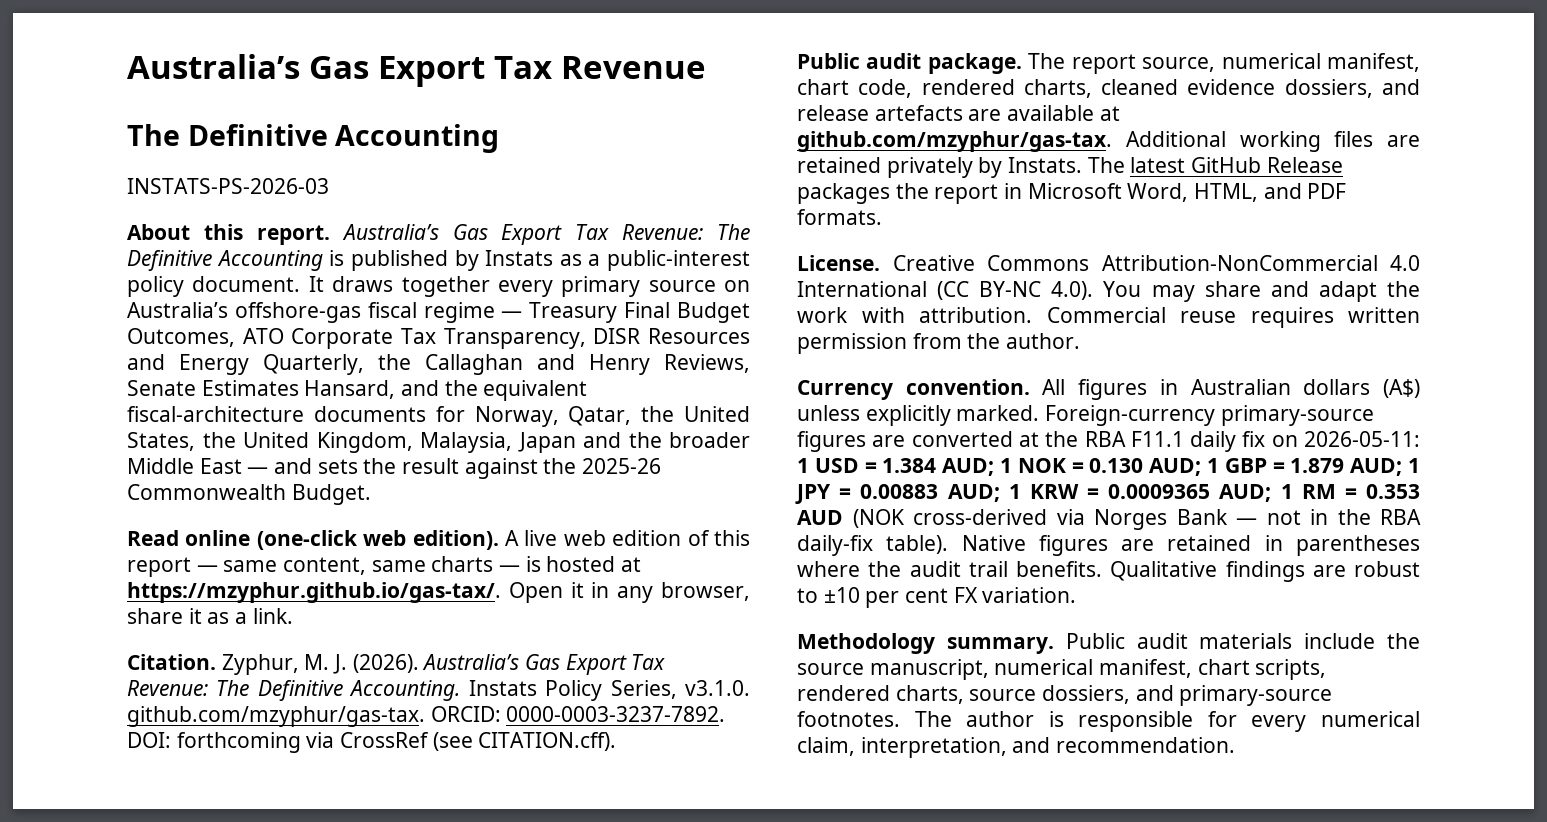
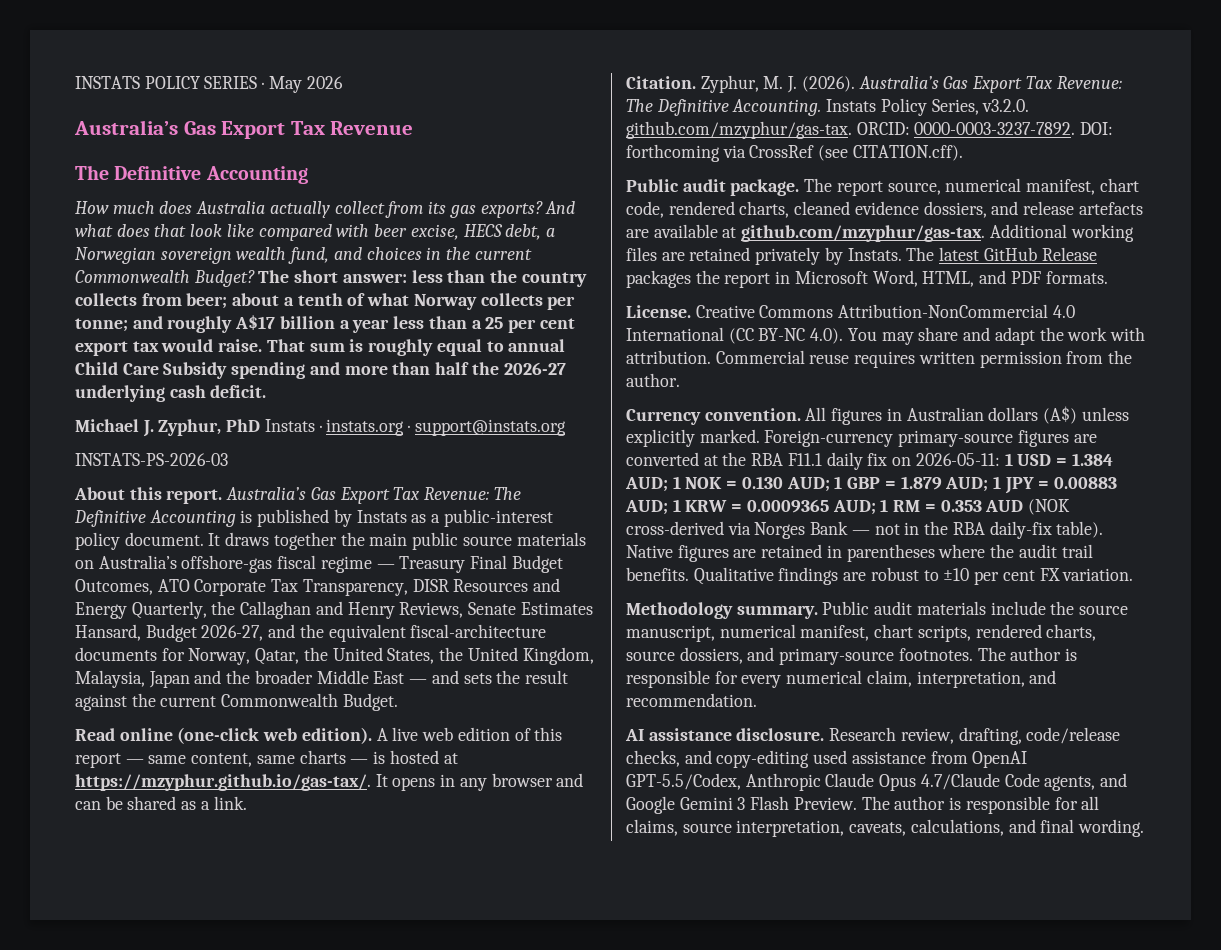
+ INSTATS POLICY SERIES · May 2026
+ How much does Australia actually collect from its gas exports? And what does that look like compared with beer excise, HECS debt, a Norwegian sovereign wealth fund, and choices in the current Commonwealth Budget? The short answer: less than the country collects from beer; about a tenth of what Norway collects per tonne; and roughly A$17 billion a year less than a 25 per cent export tax would raise. That sum is roughly equal to annual Child Care Subsidy spending and more than half the 2026-27 underlying cash deficit.
+ Michael J. Zyphur, PhD Instats · instats.org · support@instats.org
- It draws together every primary source on Australia’s offshore-gas fiscal regime — Treasury Final Budget Outcomes, ATO Corporate Tax Transparency, DISR Resources and Energy Quarterly, the Callaghan and Henry Reviews, Senate Estimates Hansard, and the equivalent fiscal-architecture documents for Norway, Qatar, the United States, the United Kingdom, Malaysia, Japan and the broader Middle East — and sets the result against the 2025-26 Commonwealth Budget.
+ It draws together the main public source materials on Australia’s offshore-gas fiscal regime — Treasury Final Budget Outcomes, ATO Corporate Tax Transparency, DISR Resources and Energy Quarterly, the Callaghan and Henry Reviews, Senate Estimates Hansard, Budget 2026-27, and the equivalent fiscal-architecture documents for Norway, Qatar, the United States, the United Kingdom, Malaysia, Japan and the broader Middle East — and sets the result against the current Commonwealth Budget.
- A live web edition of this report — same content, same charts — is hosted at https://mzyphur.github.io/gas-tax/. Open it in any browser, share it as a link.
+ A live web edition of this report — same content, same charts — is hosted at https://mzyphur.github.io/gas-tax/. It opens in any browser and can be shared as a link.
- Instats Policy Series, v3.1.0. github.com/mzyphur/gas-tax. ORCID: 0000-0003-3237-7892.
+ Instats Policy Series, v3.2.0. github.com/mzyphur/gas-tax. ORCID: 0000-0003-3237-7892.
+ AI assistance disclosure. Research review, drafting, code/release checks, and copy-editing used assistance from OpenAI GPT-5.5/Codex, Anthropic Claude Opus 4.7/Claude Code agents, and Google Gemini 3 Flash Preview. The author is responsible for all claims, source interpretation, caveats, calculations, and final wording.

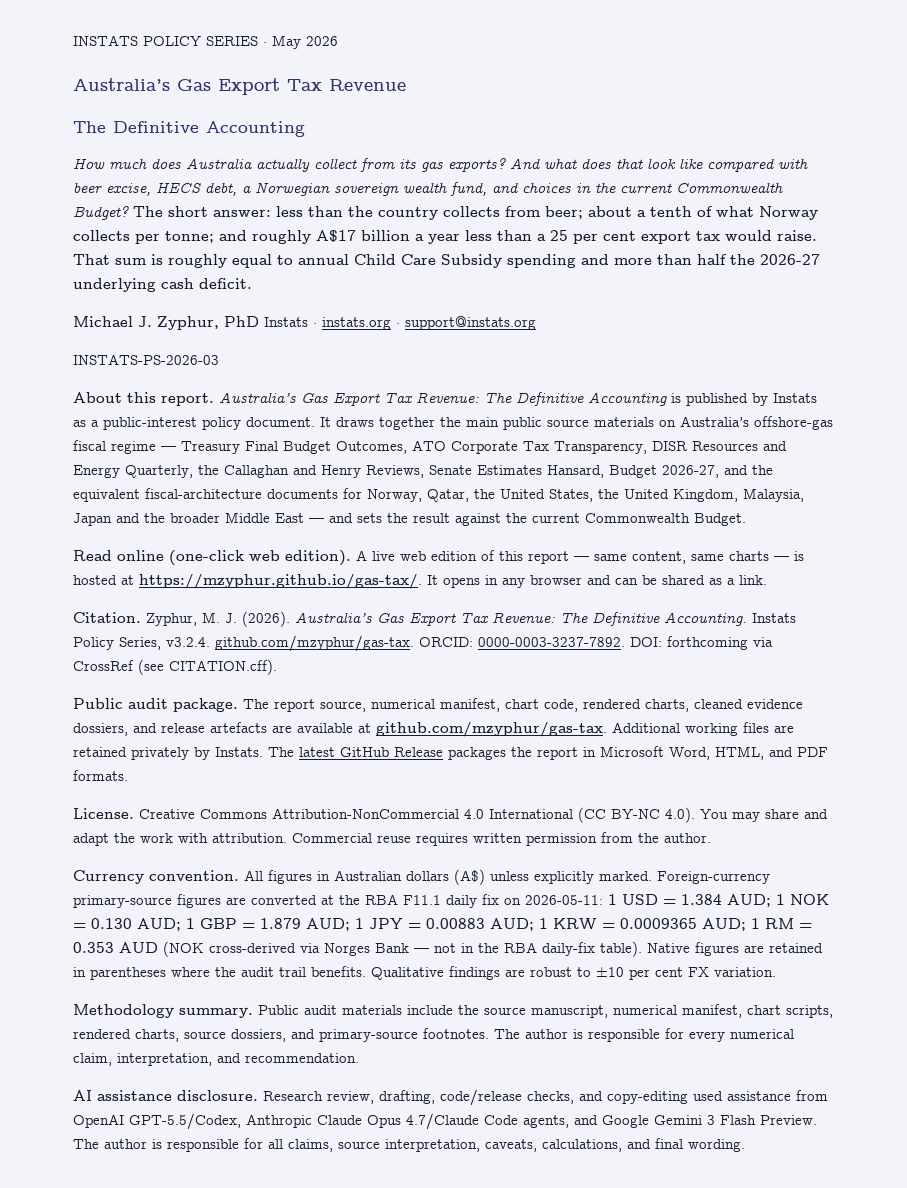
- Instats Policy Series, v3.2.0. github.com/mzyphur/gas-tax. ORCID: 0000-0003-3237-7892.
+ Instats Policy Series, v3.2.4. github.com/mzyphur/gas-tax. ORCID: 0000-0003-3237-7892.

